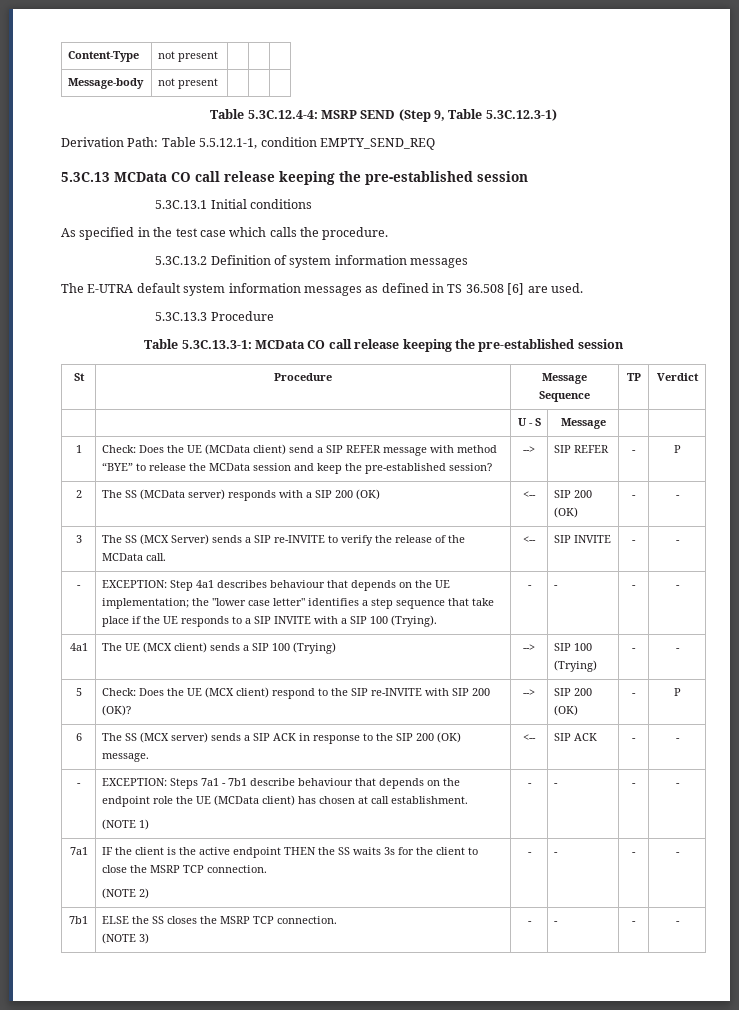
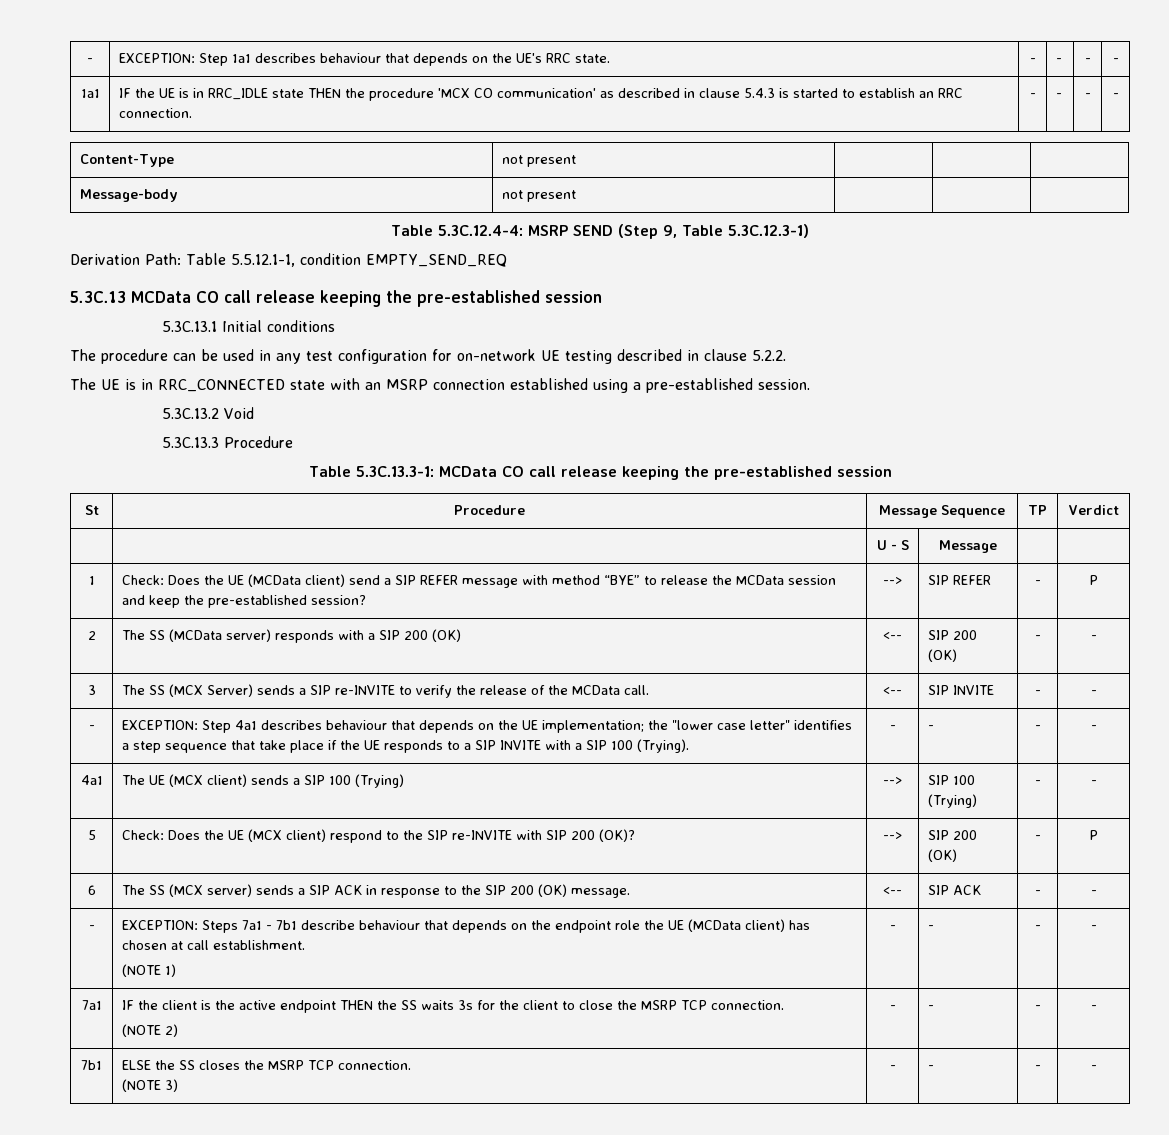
+ - | EXCEPTION: Step 1a1 describes behaviour that depends on the UE's RRC state. | - | - | - | -
+ 1a1 | IF the UE is in RRC_IDLE state THEN the procedure 'MCX CO communication' as described in clause 5.4.3 is started to establish an RRC connection. | - | - | - | -
- As specified in the test case which calls the procedure.
- 5.3C.13.2 Definition of system information messages
- The E-UTRA default system information messages as defined in TS 36.508 [6] are used.
+ The procedure can be used in any test configuration for on-network UE testing described in clause 5.2.2.
+ The UE is in RRC_CONNECTED state with an MSRP connection established using a pre-established session.
+ 5.3C.13.2 Void

